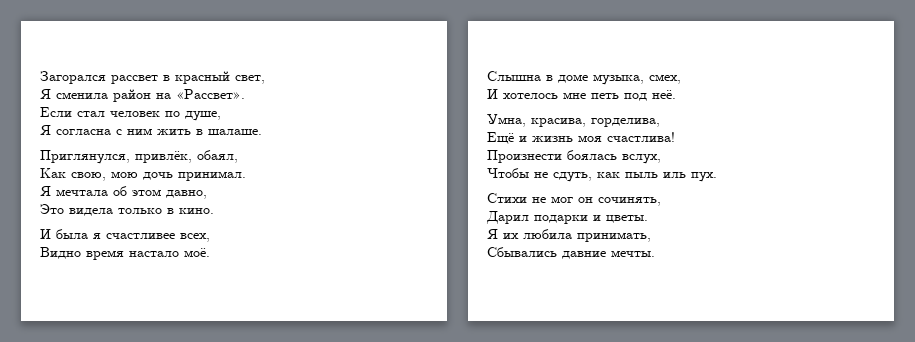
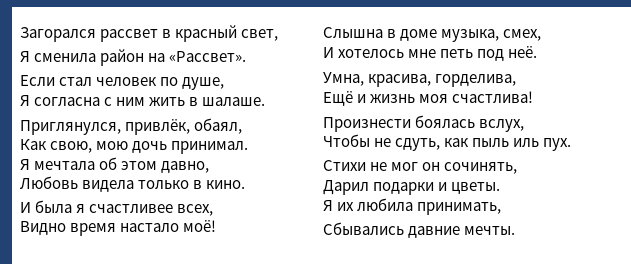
- Это видела только в кино.
+ Любовь видела только в кино.
- Видно время настало моё.
+ Видно время настало моё!

